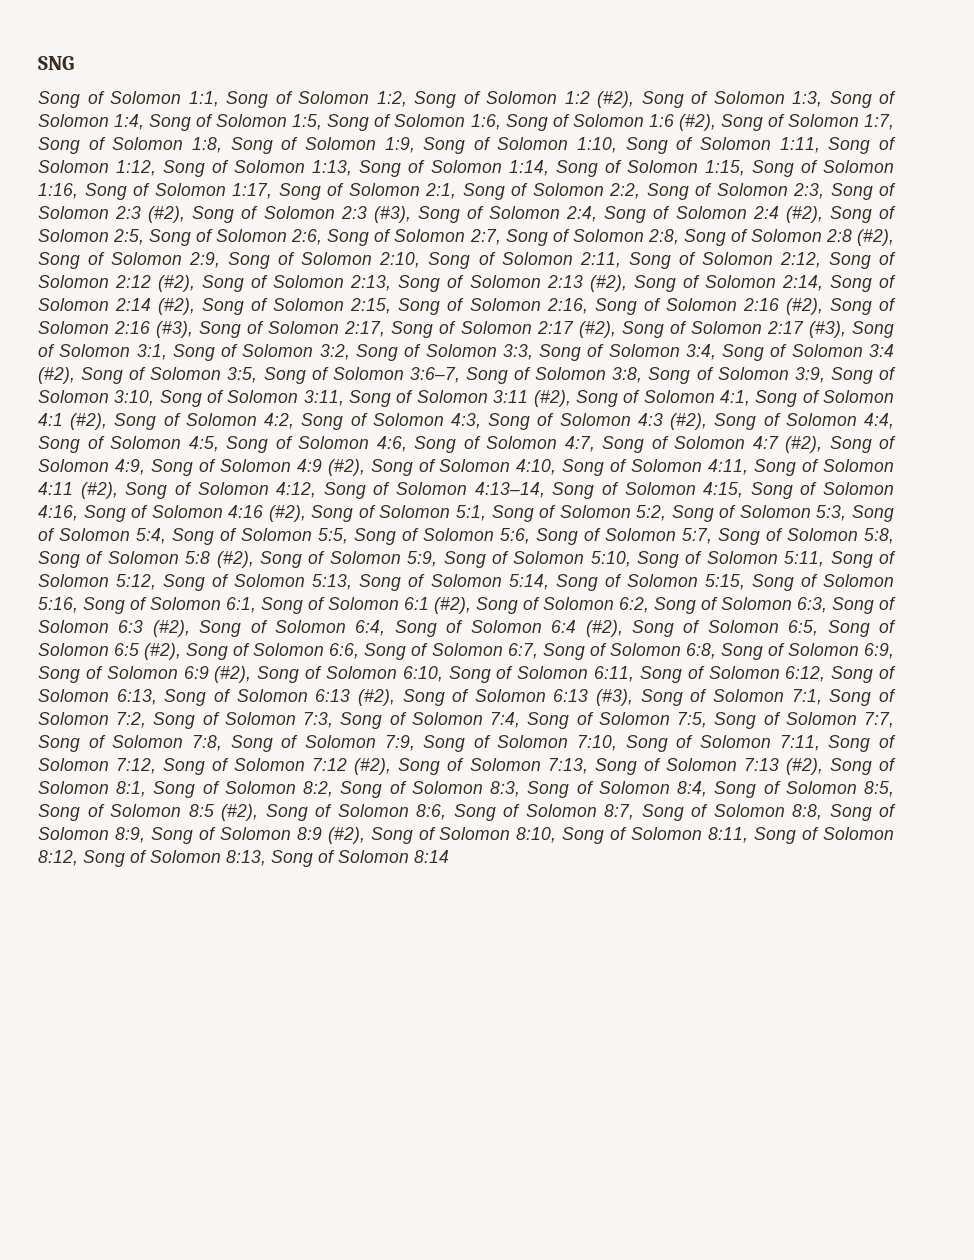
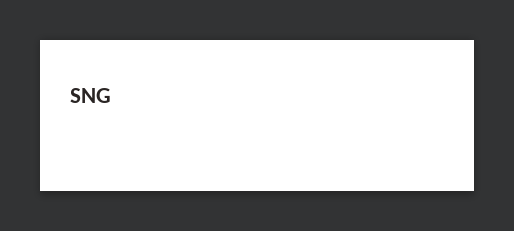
- Song of Solomon 1:1, Song of Solomon 1:2, Song of Solomon 1:2 (#2), Song of Solomon 1:3, Song of Solomon 1:4, Song of Solomon 1:5, Song of Solomon 1:6, Song of Solomon 1:6 (#2), Song of Solomon 1:7, Song of Solomon 1:8, Song of Solomon 1:9, Song of Solomon 1:10, Song of Solomon 1:11, Song of Solomon 1:12, Song of Solomon 1:13, Song of Solomon 1:14, Song of Solomon 1:15, Song of Solomon 1:16, Song of Solomon 1:17, Song of Solomon 2:1, Song of Solomon 2:2, Song of Solomon 2:3, Song of Solomon 2:3 (#2), Song of Solomon 2:3 (#3), Song of Solomon 2:4, Song of Solomon 2:4 (#2), Song of Solomon 2:5, Song of Solomon 2:6, Song of Solomon 2:7, Song of Solomon 2:8, Song of Solomon 2:8 (#2), Song of Solomon 2:9, Song of Solomon 2:10, Song of Solomon 2:11, Song of Solomon 2:12, Song of Solomon 2:12 (#2), Song of Solomon 2:13, Song of Solomon 2:13 (#2), Song of Solomon 2:14, Song of Solomon 2:14 (#2), Song of Solomon 2:15, Song of Solomon 2:16, Song of Solomon 2:16 (#2), Song of Solomon 2:16 (#3), Song of Solomon 2:17, Song of Solomon 2:17 (#2), Song of Solomon 2:17 (#3), Song of Solomon 3:1, Song of Solomon 3:2, Song of Solomon 3:3, Song of Solomon 3:4, Song of Solomon 3:4 (#2), Song of Solomon 3:5, Song of Solomon 3:6–7, Song of Solomon 3:8, Song of Solomon 3:9, Song of Solomon 3:10, Song of Solomon 3:11, Song of Solomon 3:11 (#2), Song of Solomon 4:1, Song of Solomon 4:1 (#2), Song of Solomon 4:2, Song of Solomon 4:3, Song of Solomon 4:3 (#2), Song of Solomon 4:4, Song of Solomon 4:5, Song of Solomon 4:6, Song of Solomon 4:7, Song of Solomon 4:7 (#2), Song of Solomon 4:9, Song of Solomon 4:9 (#2), Song of Solomon 4:10, Song of Solomon 4:11, Song of Solomon 4:11 (#2), Song of Solomon 4:12, Song of Solomon 4:13–14, Song of Solomon 4:15, Song of Solomon 4:16, Song of Solomon 4:16 (#2), Song of Solomon 5:1, Song of Solomon 5:2, Song of Solomon 5:3, Song of Solomon 5:4, Song of Solomon 5:5, Song of Solomon 5:6, Song of Solomon 5:7, Song of Solomon 5:8, Song of Solomon 5:8 (#2), Song of Solomon 5:9, Song of Solomon 5:10, Song of Solomon 5:11, Song of Solomon 5:12, Song of Solomon 5:13, Song of Solomon 5:14, Song of Solomon 5:15, Song of Solomon 5:16, Song of Solomon 6:1, Song of Solomon 6:1 (#2), Song of Solomon 6:2, Song of Solomon 6:3, Song of Solomon 6:3 (#2), Song of Solomon 6:4, Song of Solomon 6:4 (#2), Song of Solomon 6:5, Song of Solomon 6:5 (#2), Song of Solomon 6:6, Song of Solomon 6:7, Song of Solomon 6:8, Song of Solomon 6:9, Song of Solomon 6:9 (#2), Song of Solomon 6:10, Song of Solomon 6:11, Song of Solomon 6:12, Song of Solomon 6:13, Song of Solomon 6:13 (#2), Song of Solomon 6:13 (#3), Song of Solomon 7:1, Song of Solomon 7:2, Song of Solomon 7:3, Song of Solomon 7:4, Song of Solomon 7:5, Song of Solomon 7:7, Song of Solomon 7:8, Song of Solomon 7:9, Song of Solomon 7:10, Song of Solomon 7:11, Song of Solomon 7:12, Song of Solomon 7:12 (#2), Song of Solomon 7:13, Song of Solomon 7:13 (#2), Song of Solomon 8:1, Song of Solomon 8:2, Song of Solomon 8:3, Song of Solomon 8:4, Song of Solomon 8:5, Song of Solomon 8:5 (#2), Song of Solomon 8:6, Song of Solomon 8:7, Song of Solomon 8:8, Song of Solomon 8:9, Song of Solomon 8:9 (#2), Song of Solomon 8:10, Song of Solomon 8:11, Song of Solomon 8:12, Song of Solomon 8:13, Song of Solomon 8:14

